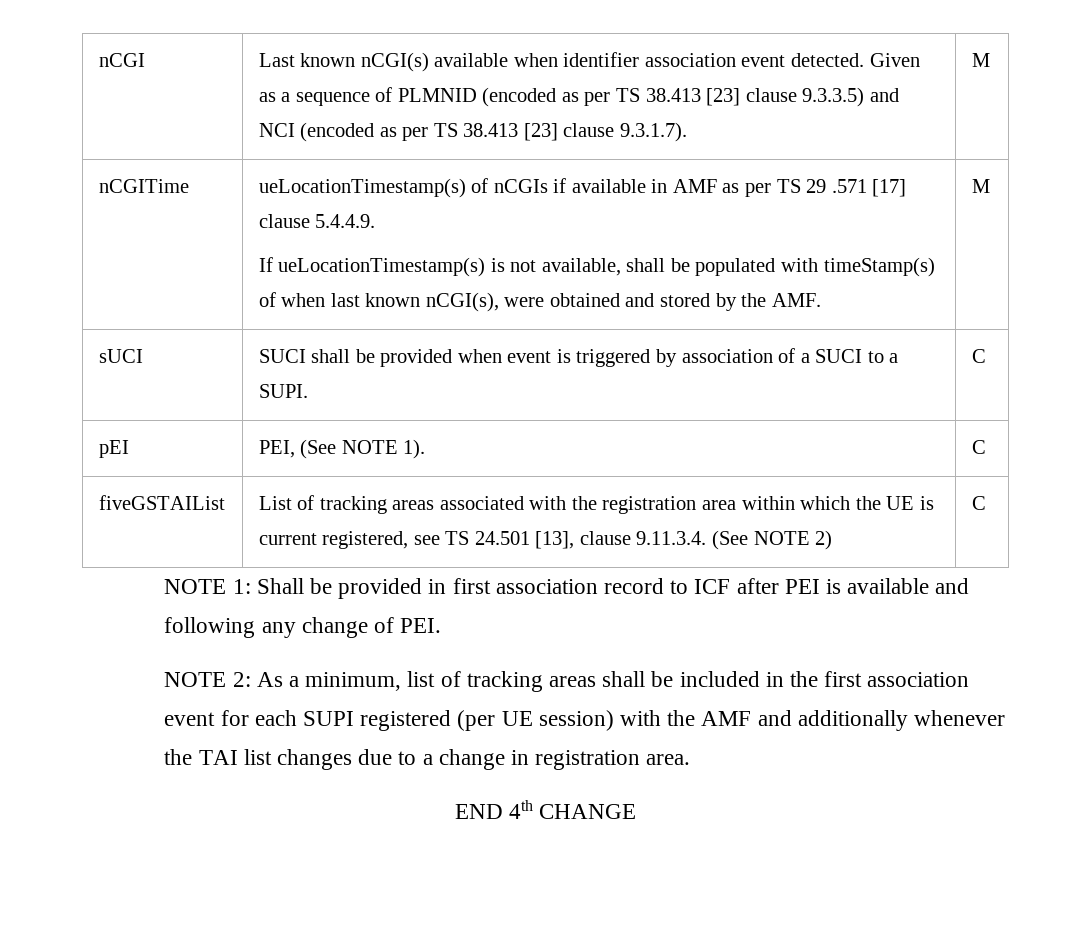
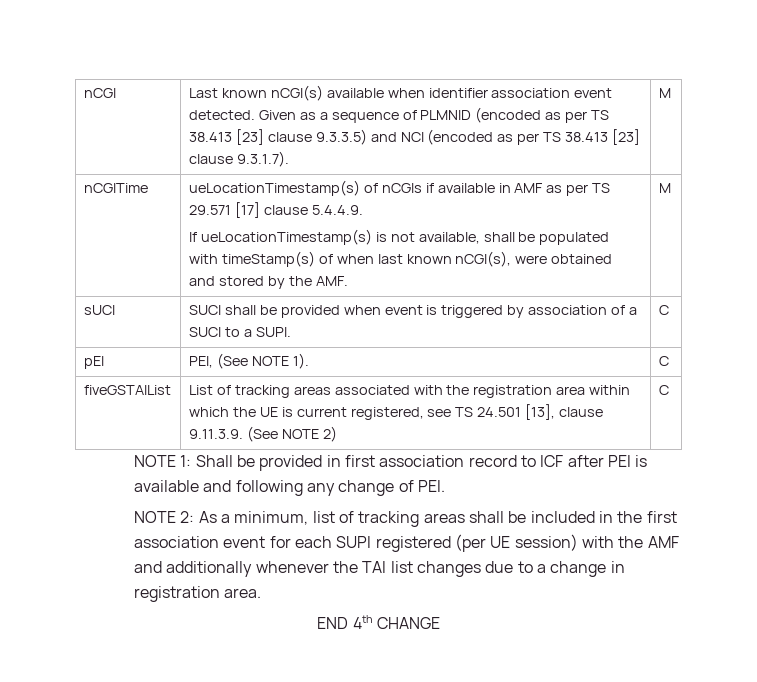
- nCGITime | ueLocationTimestamp(s) of nCGIs if available in AMF as per TS 29 .571 [17] clause 5.4.4.9.
+ nCGITime | ueLocationTimestamp(s) of nCGIs if available in AMF as per TS 29.571 [17] clause 5.4.4.9.
- fiveGSTAIList | List of tracking areas associated with the registration area within which the UE is current registered, see TS 24.501 [13], clause 9.11.3.4. (See NOTE 2) | C
+ fiveGSTAIList | List of tracking areas associated with the registration area within which the UE is current registered, see TS 24.501 [13], clause 9.11.3.9. (See NOTE 2) | C

